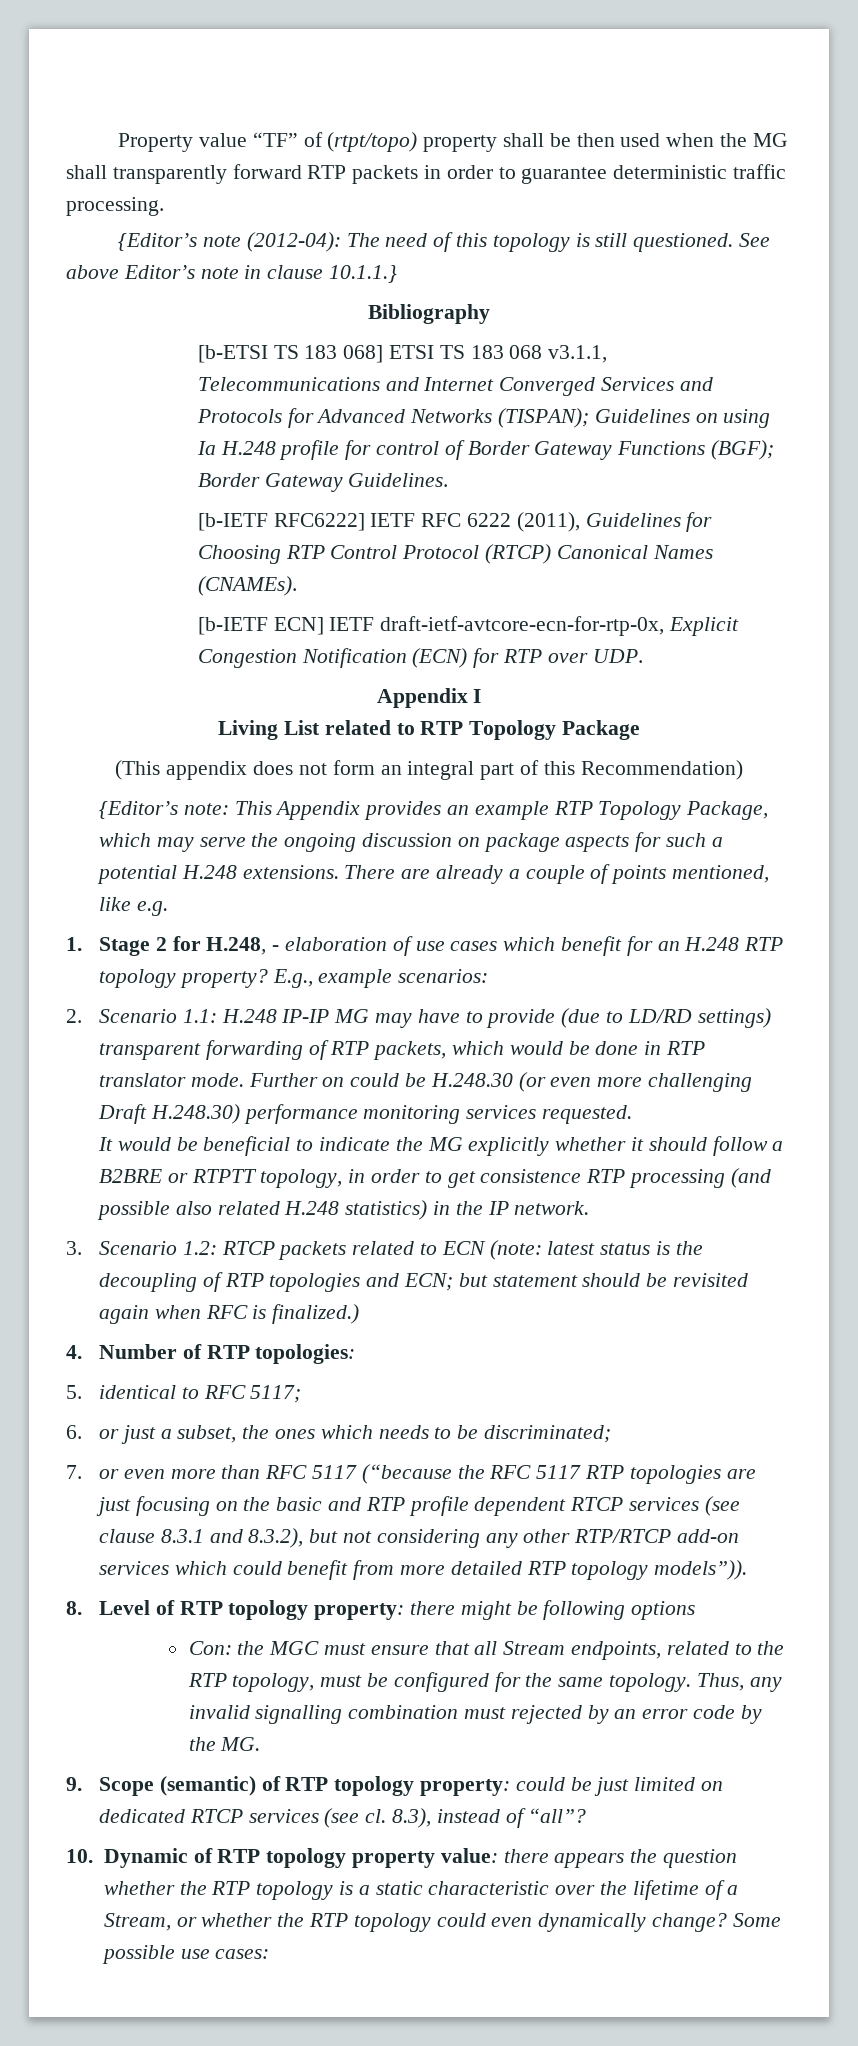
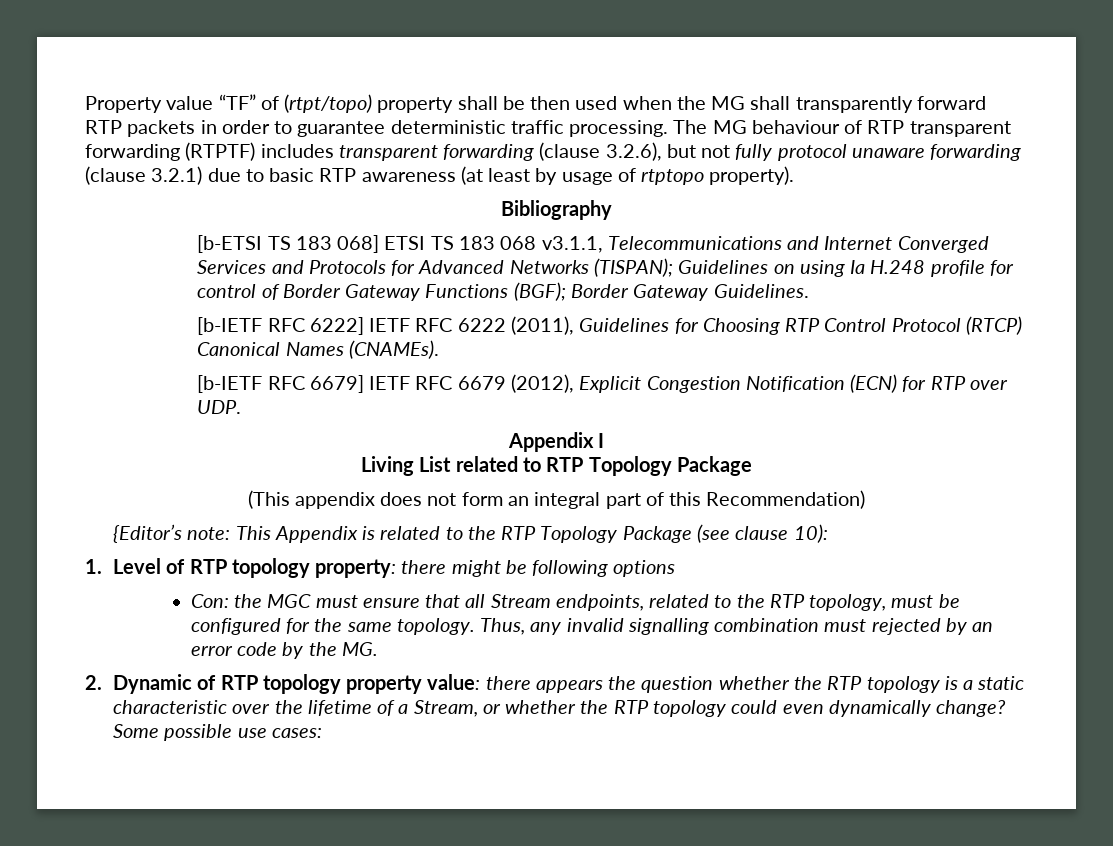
- Property value “TF” of (rtpt/topo) property shall be then used when the MG shall transparently forward RTP packets in order to guarantee deterministic traffic processing.
- {Editor’s note (2012-04): The need of this topology is still questioned. See above Editor’s note in clause 10.1.1.}
+ Property value “TF” of (rtpt/topo) property shall be then used when the MG shall transparently forward RTP packets in order to guarantee deterministic traffic processing. The MG behaviour of RTP transparent forwarding (RTPTF) includes transparent forwarding (clause 3.2.6), but not fully protocol unaware forwarding (clause 3.2.1) due to basic RTP awareness (at least by usage of rtptopo property).
- [b-IETF RFC6222] IETF RFC 6222 (2011), Guidelines for Choosing RTP Control Protocol (RTCP) Canonical Names (CNAMEs).
+ [b-IETF RFC 6222] IETF RFC 6222 (2011), Guidelines for Choosing RTP Control Protocol (RTCP) Canonical Names (CNAMEs).
- [b-IETF ECN] IETF draft-ietf-avtcore-ecn-for-rtp-0x, Explicit Congestion Notification (ECN) for RTP over UDP.
+ [b-IETF RFC 6679] IETF RFC 6679 (2012), Explicit Congestion Notification (ECN) for RTP over UDP.
- {Editor’s note: This Appendix provides an example RTP Topology Package, which may serve the ongoing discussion on package aspects for such a potential H.248 extensions. There are already a couple of points mentioned, like e.g.
- 1. Stage 2 for H.248, - elaboration of use cases which benefit for an H.248 RTP topology property? E.g., example scenarios:
- 2. Scenario 1.1: H.248 IP-IP MG may have to provide (due to LD/RD settings) transparent forwarding of RTP packets, which would be done in RTP translator mode. Further on could be H.248.30 (or even more challenging Draft H.248.30) performance monitoring services requested.
- It would be beneficial to indicate the MG explicitly whether it should follow a B2BRE or RTPTT topology, in order to get consistence RTP processing (and possible also related H.248 statistics) in the IP network.
- 3. Scenario 1.2: RTCP packets related to ECN (note: latest status is the decoupling of RTP topologies and ECN; but statement should be revisited again when RFC is finalized.)
- 4. Number of RTP topologies:
- 5. identical to RFC 5117;
- 6. or just a subset, the ones which needs to be discriminated;
- 7. or even more than RFC 5117 (“because the RFC 5117 RTP topologies are just focusing on the basic and RTP profile dependent RTCP services (see clause 8.3.1 and 8.3.2), but not considering any other RTP/RTCP add-on services which could benefit from more detailed RTP topology models”)).
- 8. Level of RTP topology property: there might be following options
+ {Editor’s note: This Appendix is related to the RTP Topology Package (see clause 10):
+ 1. Level of RTP topology property: there might be following options
- 9. Scope (semantic) of RTP topology property: could be just limited on dedicated RTCP services (see cl. 8.3), instead of “all”?
- 10. Dynamic of RTP topology property value: there appears the question whether the RTP topology is a static characteristic over the lifetime of a Stream, or whether the RTP topology could even dynamically change?
+ 2. Dynamic of RTP topology property value: there appears the question whether the RTP topology is a static characteristic over the lifetime of a Stream, or whether the RTP topology could even dynamically change?

